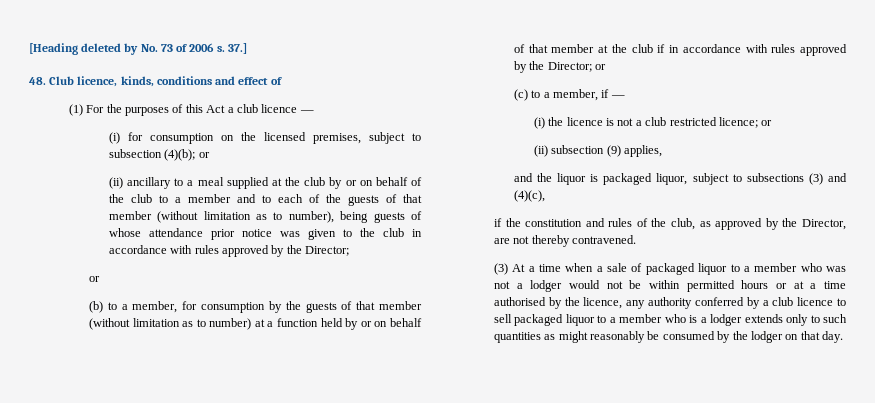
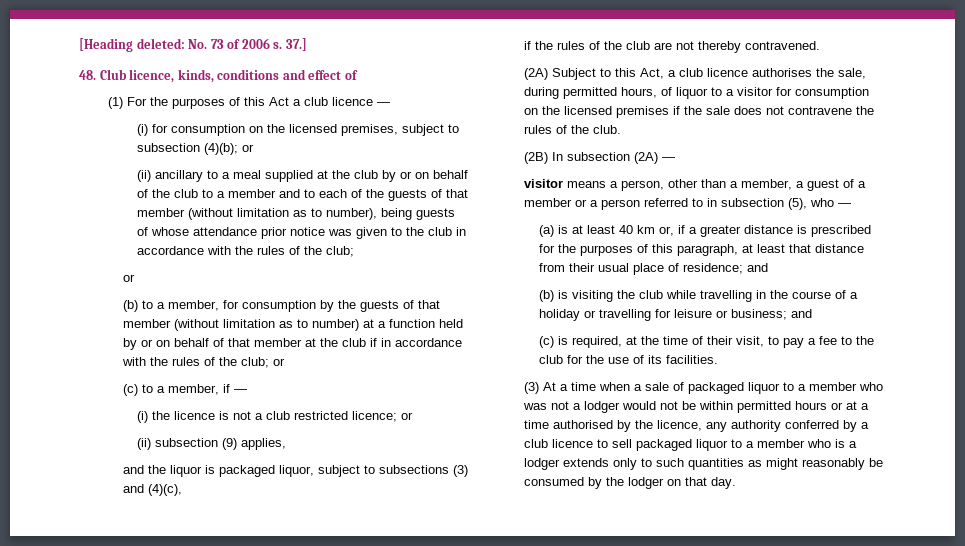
- [Heading deleted by No. 73 of 2006 s.
+ [Heading deleted: No. 73 of 2006 s.
- (ii) ancillary to a meal supplied at the club by or on behalf of the club to a member and to each of the guests of that member (without limitation as to number), being guests of whose attendance prior notice was given to the club in accordance with rules approved by the Director;
+ (ii) ancillary to a meal supplied at the club by or on behalf of the club to a member and to each of the guests of that member (without limitation as to number), being guests of whose attendance prior notice was given to the club in accordance with the rules of the club;
- (b) to a member, for consumption by the guests of that member (without limitation as to number) at a function held by or on behalf of that member at the club if in accordance with rules approved by the Director; or
+ (b) to a member, for consumption by the guests of that member (without limitation as to number) at a function held by or on behalf of that member at the club if in accordance with the rules of the club; or
- if the constitution and rules of the club, as approved by the Director, are not thereby contravened.
+ if the rules of the club are not thereby contravened.
+ (2A) Subject to this Act, a club licence authorises the sale, during permitted hours, of liquor to a visitor for consumption on the licensed premises if the sale does not contravene the rules of the club.
+ (2B) In subsection (2A) —
+ visitor means a person, other than a member, a guest of a member or a person referred to in subsection (5), who —
+ (a) is at least 40 km or, if a greater distance is prescribed for the purposes of this paragraph, at least that distance from their usual place of residence; and
+ (b) is visiting the club while travelling in the course of a holiday or travelling for leisure or business; and
+ (c) is required, at the time of their visit, to pay a fee to the club for the use of its facilities.

